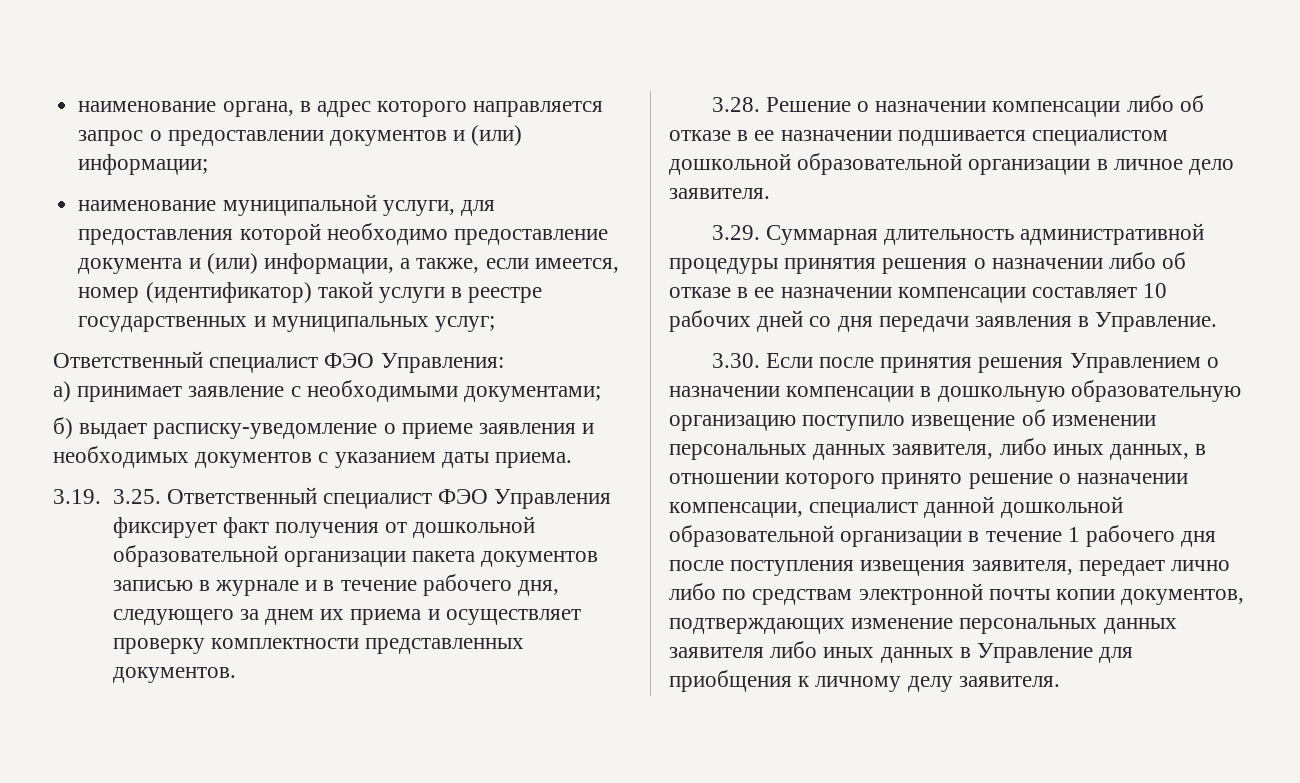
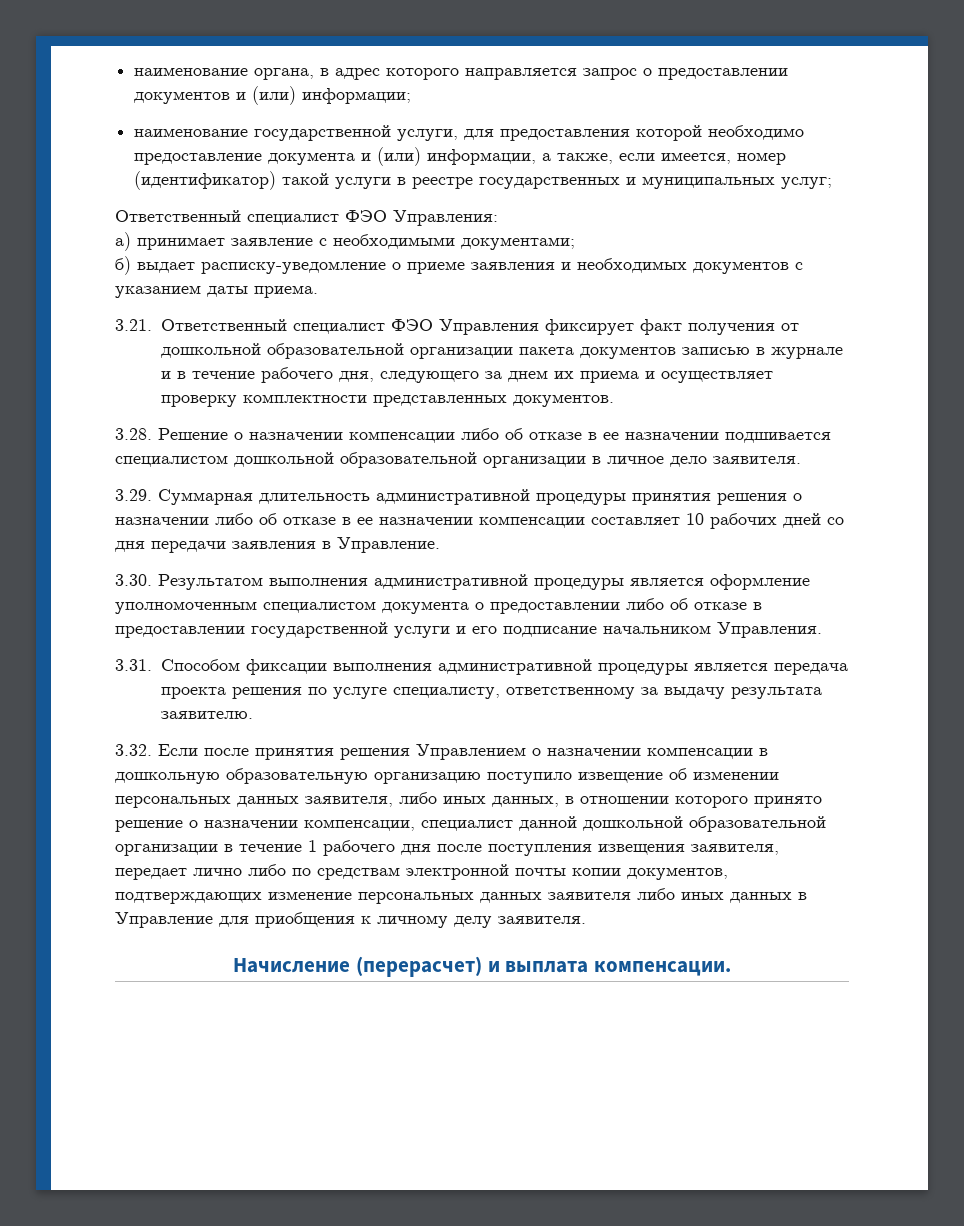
- наименование муниципальной услуги, для предоставления которой необходимо предоставление документа и (или) информации, а также, если имеется, номер (идентификатор) такой услуги в реестре государственных и муниципальных услуг;
+ наименование государственной услуги, для предоставления которой необходимо предоставление документа и (или) информации, а также, если имеется, номер (идентификатор) такой услуги в реестре государственных и муниципальных услуг;
- 3.19. 3.25. Ответственный специалист ФЭО Управления фиксирует факт получения от дошкольной образовательной организации пакета документов записью в журнале и в течение рабочего дня, следующего за днем их приема и осуществляет проверку комплектности представленных документов.
+ 3.21. Ответственный специалист ФЭО Управления фиксирует факт получения от дошкольной образовательной организации пакета документов записью в журнале и в течение рабочего дня, следующего за днем их приема и осуществляет проверку комплектности представленных документов.
- 3.30. Если после принятия решения Управлением о назначении компенсации в дошкольную образовательную организацию поступило извещение об изменении персональных данных заявителя, либо иных данных, в отношении которого принято решение о назначении компенсации, специалист данной дошкольной образовательной организации в течение 1 рабочего дня после поступления извещения заявителя, передает лично либо по средствам электронной почты копии документов, подтверждающих изменение персональных данных заявителя либо иных данных в Управление для приобщения к личному делу заявителя.
+ 3.30. Результатом выполнения административной процедуры является оформление уполномоченным специалистом документа о предоставлении либо об отказе в предоставлении государственной услуги и его подписание начальником Управления.
+ 3.31. Способом фиксации выполнения административной процедуры является передача проекта решения по услуге специалисту, ответственному за выдачу результата заявителю.
+ 3.32. Если после принятия решения Управлением о назначении компенсации в дошкольную образовательную организацию поступило извещение об изменении персональных данных заявителя, либо иных данных, в отношении которого принято решение о назначении компенсации, специалист данной дошкольной образовательной организации в течение 1 рабочего дня после поступления извещения заявителя, передает лично либо по средствам электронной почты копии документов, подтверждающих изменение персональных данных заявителя либо иных данных в Управление для приобщения к личному делу заявителя.
+ Начисление (перерасчет) и выплата компенсации.

